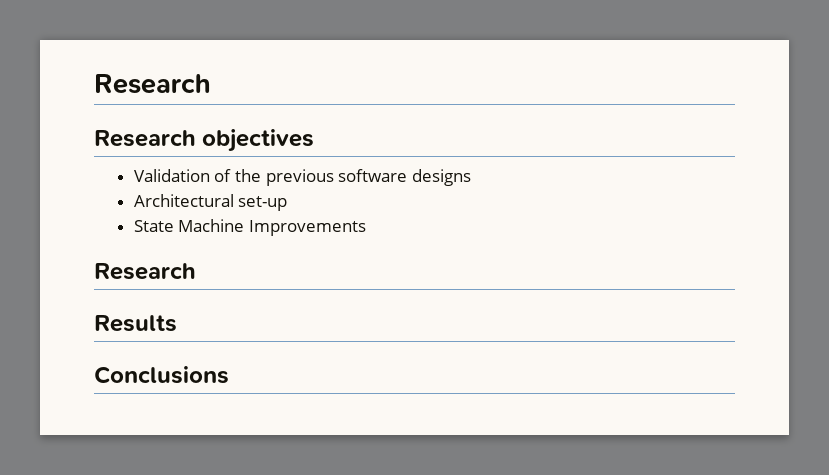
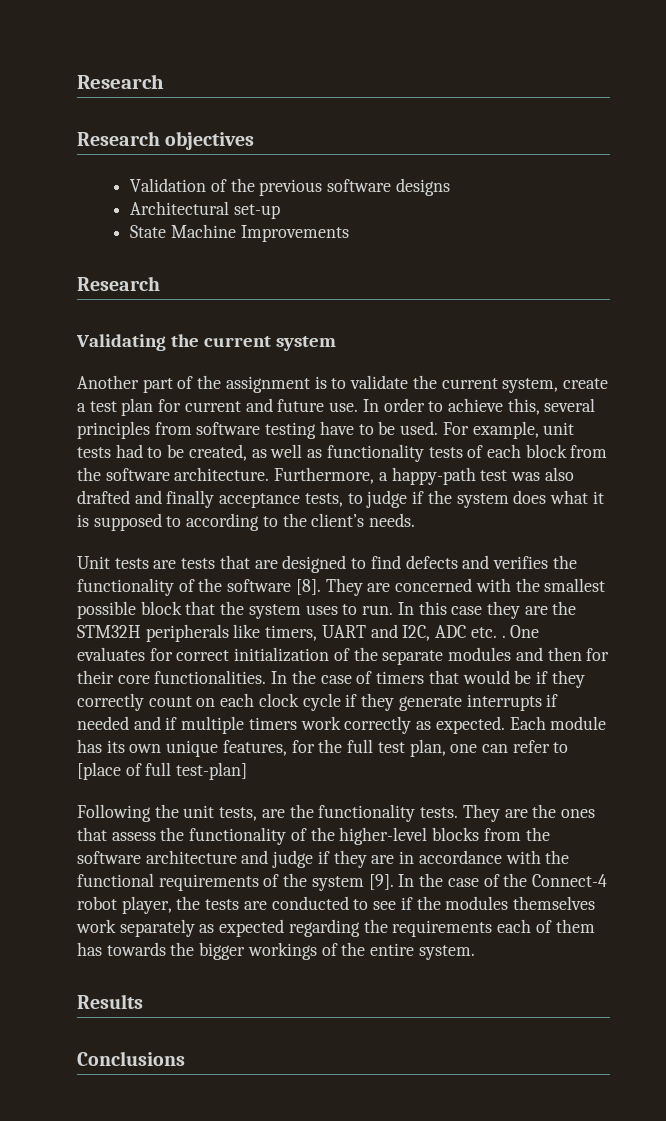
+ Validating the current system
+ Another part of the assignment is to validate the current system, create a test plan for current and future use. In order to achieve this, several principles from software testing have to be used. For example, unit tests had to be created, as well as functionality tests of each block from the software architecture. Furthermore, a happy-path test was also drafted and finally acceptance tests, to judge if the system does what it is supposed to according to the client’s needs.
+ Unit tests are tests that are designed to find defects and verifies the functionality of the software [8]. They are concerned with the smallest possible block that the system uses to run. In this case they are the STM32H peripherals like timers, UART and I2C, ADC etc. . One evaluates for correct initialization of the separate modules and then for their core functionalities. In the case of timers that would be if they correctly count on each clock cycle if they generate interrupts if needed and if multiple timers work correctly as expected. Each module has its own unique features, for the full test plan, one can refer to [place of full test-plan]
+ Following the unit tests, are the functionality tests. They are the ones that assess the functionality of the higher-level blocks from the software architecture and judge if they are in accordance with the functional requirements of the system [9]. In the case of the Connect-4 robot player, the tests are conducted to see if the modules themselves work separately as expected regarding the requirements each of them has towards the bigger workings of the entire system.

